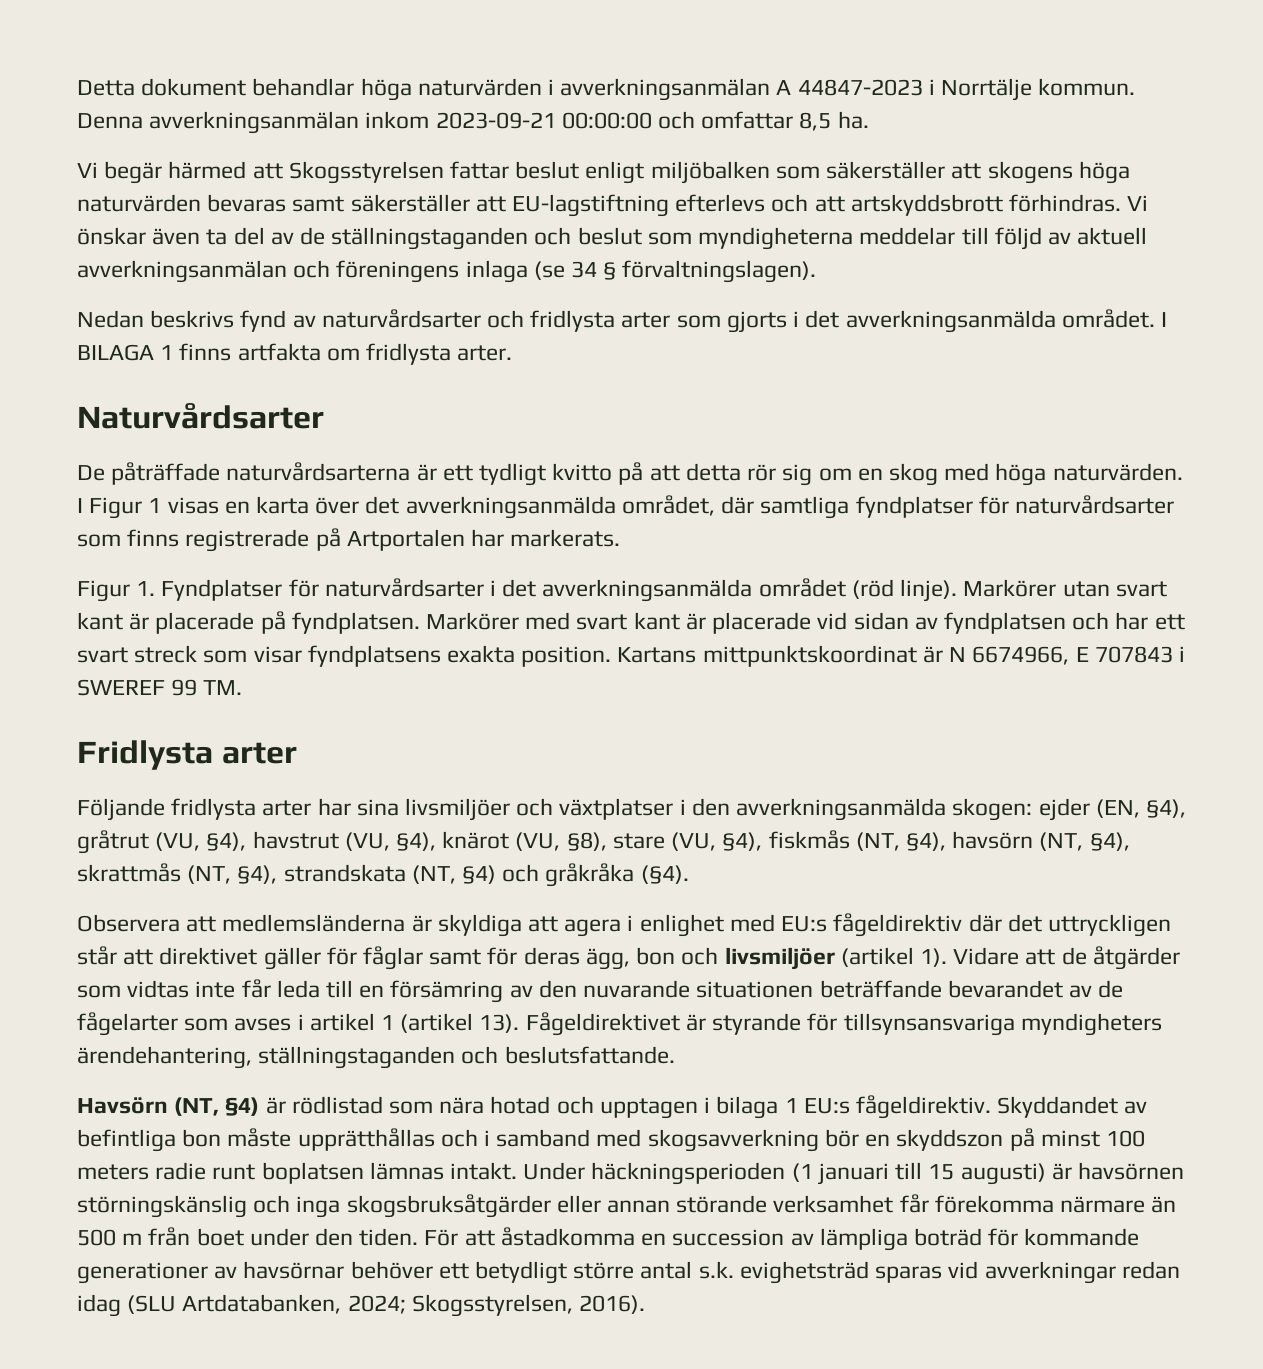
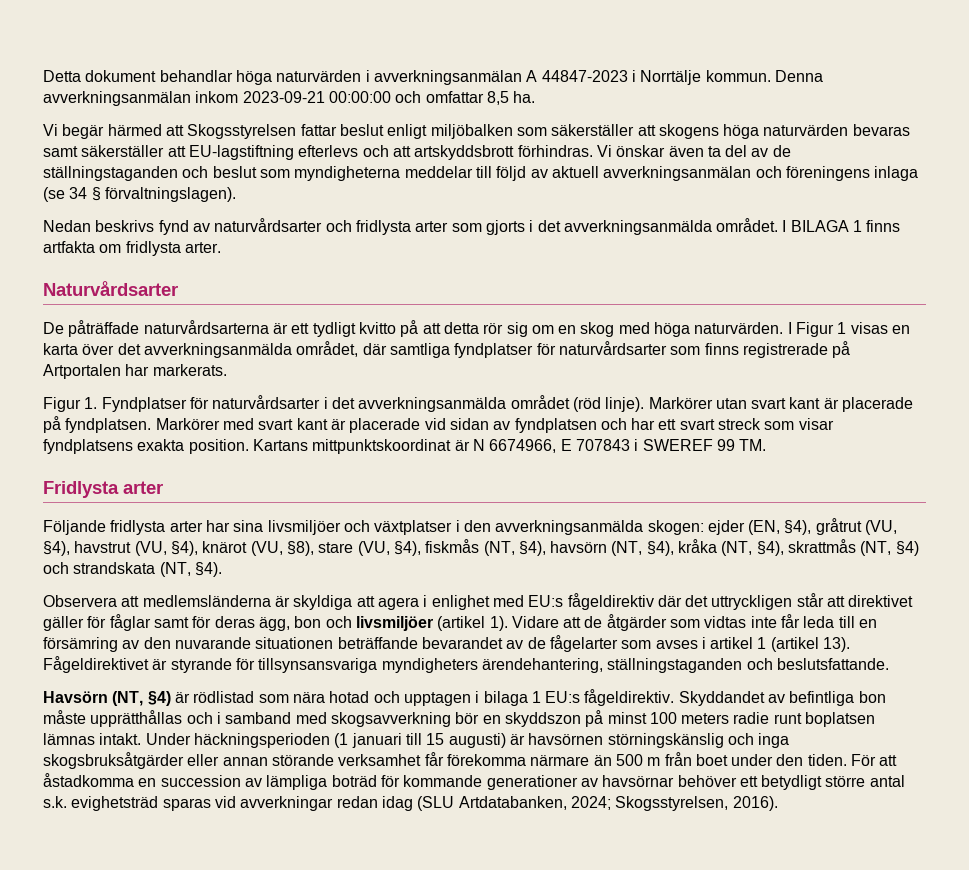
- Följande fridlysta arter har sina livsmiljöer och växtplatser i den avverkningsanmälda skogen: ejder (EN, §4), gråtrut (VU, §4), havstrut (VU, §4), knärot (VU, §8), stare (VU, §4), fiskmås (NT, §4), havsörn (NT, §4), skrattmås (NT, §4), strandskata (NT, §4) och gråkråka (§4).
+ Följande fridlysta arter har sina livsmiljöer och växtplatser i den avverkningsanmälda skogen: ejder (EN, §4), gråtrut (VU, §4), havstrut (VU, §4), knärot (VU, §8), stare (VU, §4), fiskmås (NT, §4), havsörn (NT, §4), kråka (NT, §4), skrattmås (NT, §4) och strandskata (NT, §4).

